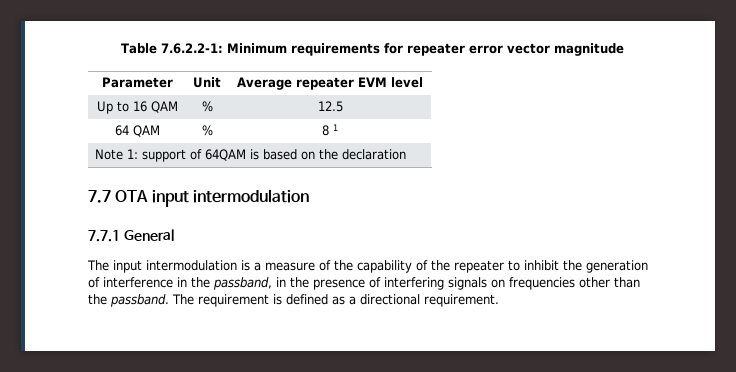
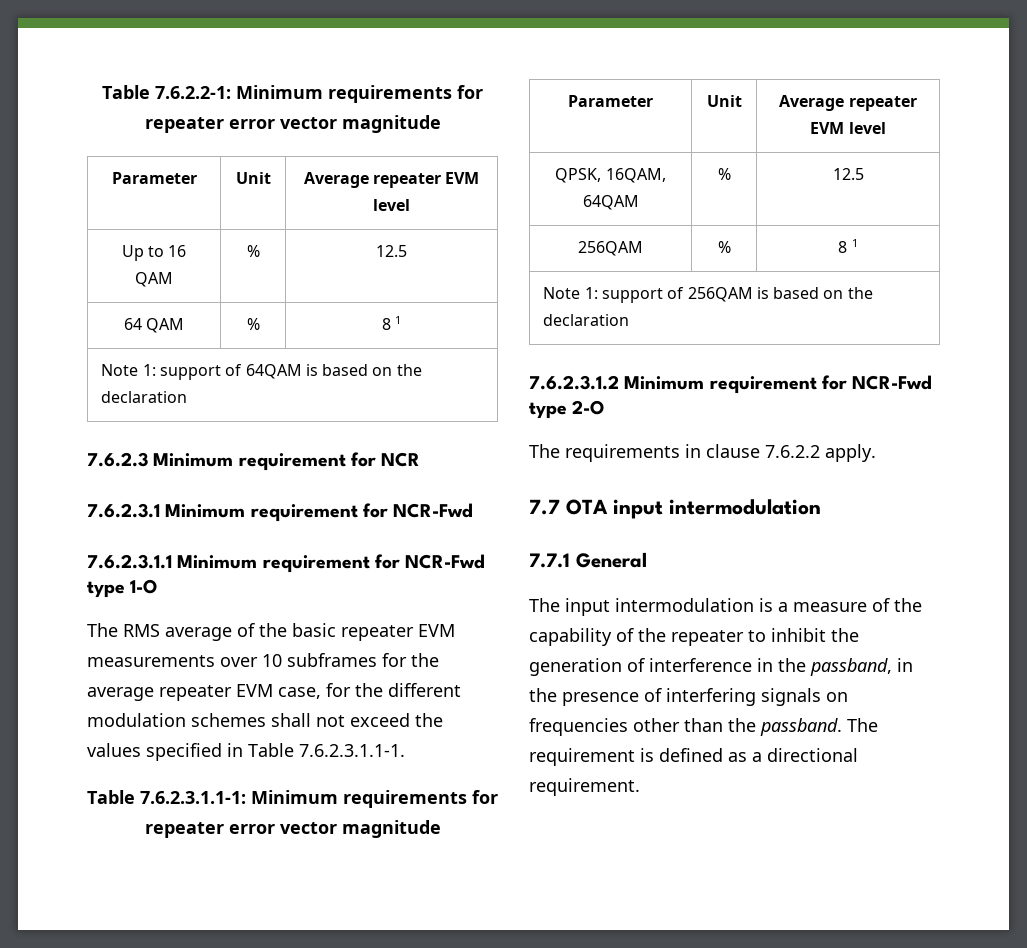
+ 7.6.2.3 Minimum requirement for NCR
+ 7.6.2.3.1 Minimum requirement for NCR-Fwd
+ 7.6.2.3.1.1 Minimum requirement for NCR-Fwd type 1-O
+ The RMS average of the basic repeater EVM measurements over 10 subframes for the average repeater EVM case, for the different modulation schemes shall not exceed the values specified in Table 7.6.2.3.1.1-1.
+ Table 7.6.2.3.1.1-1: Minimum requirements for repeater error vector magnitude
+ Parameter | Unit | Average repeater EVM level
+ QPSK, 16QAM, 64QAM | % | 12.5
+ 256QAM | % | 8 1
+ Note 1: support of 256QAM is based on the declaration
+ 7.6.2.3.1.2 Minimum requirement for NCR-Fwd type 2-O
+ The requirements in clause 7.6.2.2 apply.

